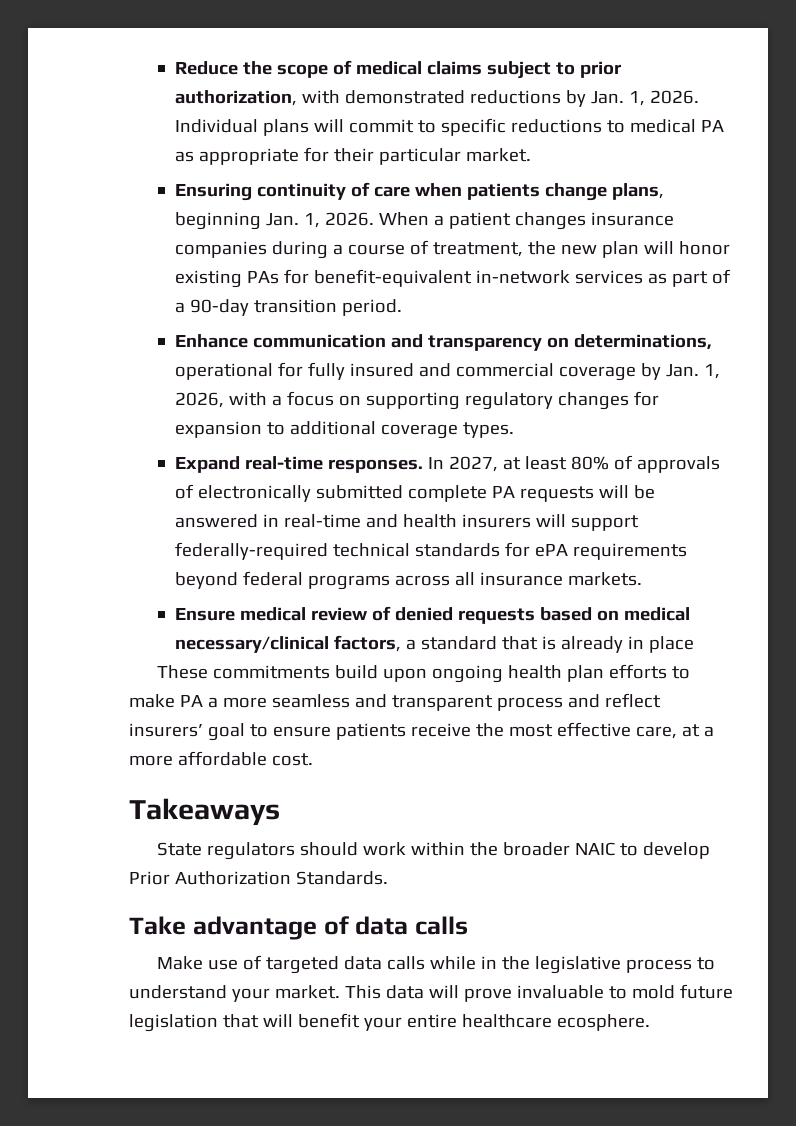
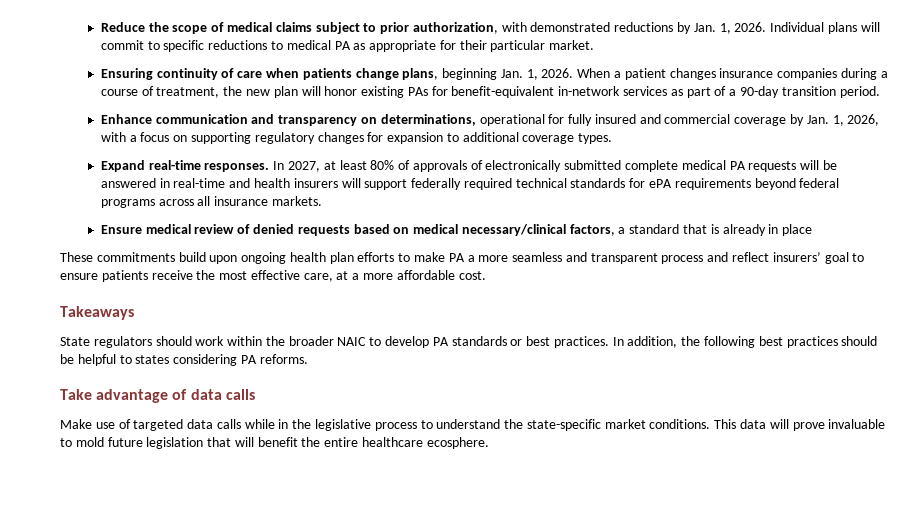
- In 2027, at least 80% of approvals of electronically submitted complete PA requests will be answered in real-time and health insurers will support federally-required technical standards for ePA requirements beyond federal programs across all insurance markets.
+ In 2027, at least 80% of approvals of electronically submitted complete medical PA requests will be answered in real-time and health insurers will support federally required technical standards for ePA requirements beyond federal programs across all insurance markets.
- State regulators should work within the broader NAIC to develop Prior Authorization Standards.
+ State regulators should work within the broader NAIC to develop PA standards or best practices. In addition, the following best practices should be helpful to states considering PA reforms.
- Make use of targeted data calls while in the legislative process to understand your market.
+ Make use of targeted data calls while in the legislative process to understand the state-specific market conditions.
- This data will prove invaluable to mold future legislation that will benefit your entire healthcare ecosphere.
+ This data will prove invaluable to mold future legislation that will benefit the entire healthcare ecosphere.

